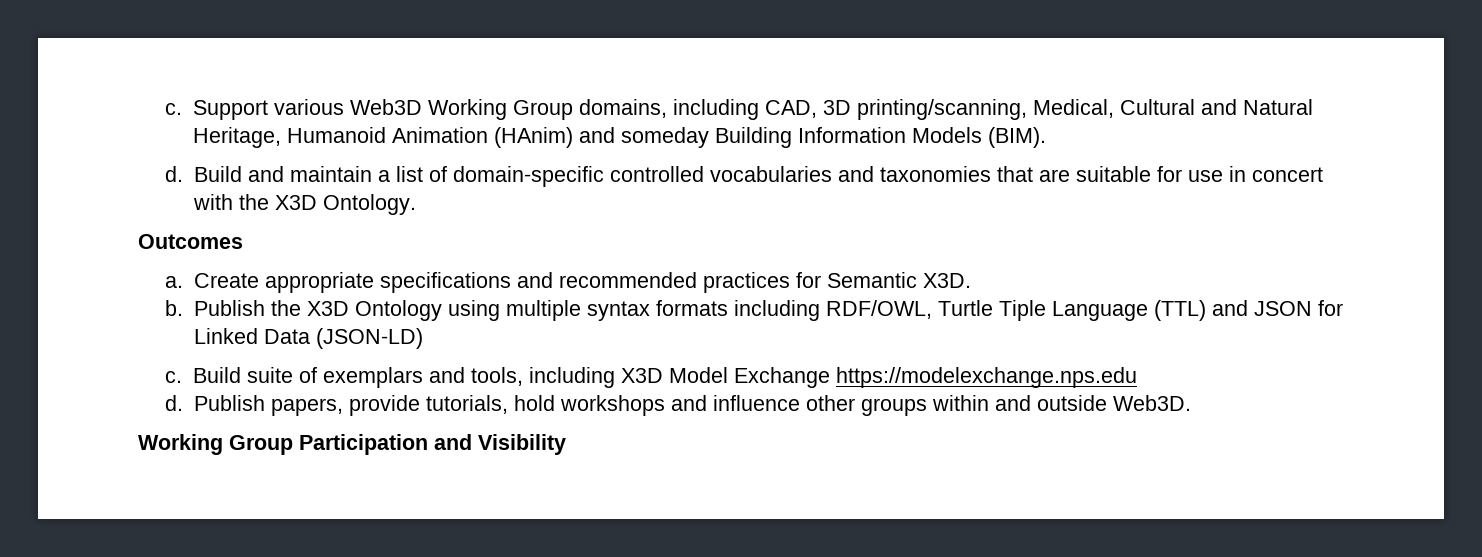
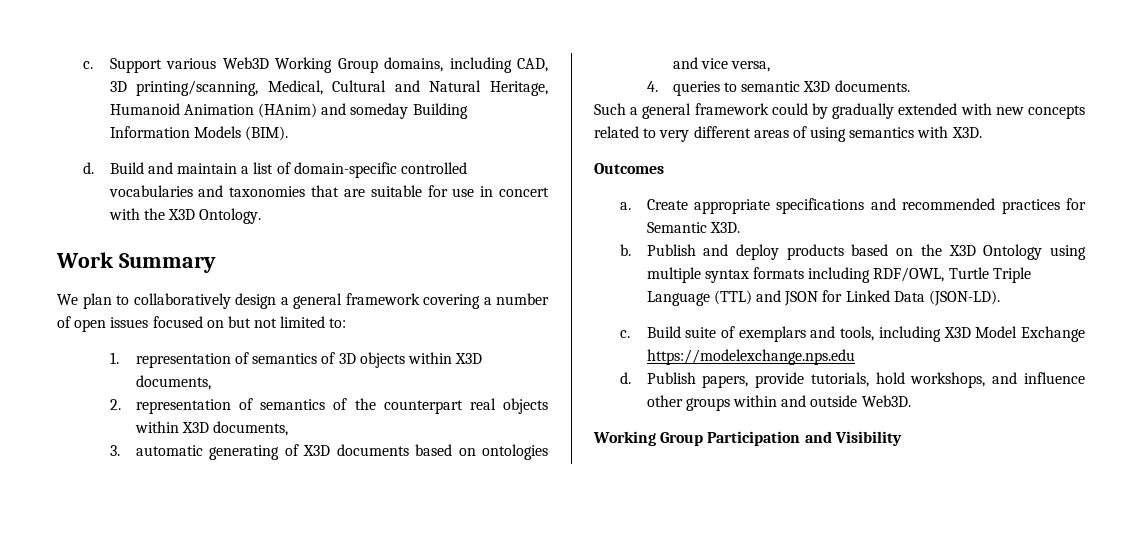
+ Work Summary
+ We plan to collaboratively design a general framework covering a number of open issues focused on but not limited to:
+ 1. representation of semantics of 3D objects within X3D documents,
+ 2. representation of semantics of the counterpart real objects within X3D documents,
+ 3. automatic generating of X3D documents based on ontologies and vice versa,
+ 4. queries to semantic X3D documents.
+ Such a general framework could by gradually extended with new concepts related to very different areas of using semantics with X3D.
- Publish the X3D Ontology using multiple syntax formats including RDF/OWL, Turtle Tiple Language (TTL) and JSON for Linked Data (JSON-LD)
+ Publish and deploy products based on the X3D Ontology using multiple syntax formats including RDF/OWL, Turtle Triple Language (TTL) and JSON for Linked Data (JSON-LD).
- Publish papers, provide tutorials, hold workshops and influence other groups within and outside Web3D.
+ Publish papers, provide tutorials, hold workshops, and influence other groups within and outside Web3D.

